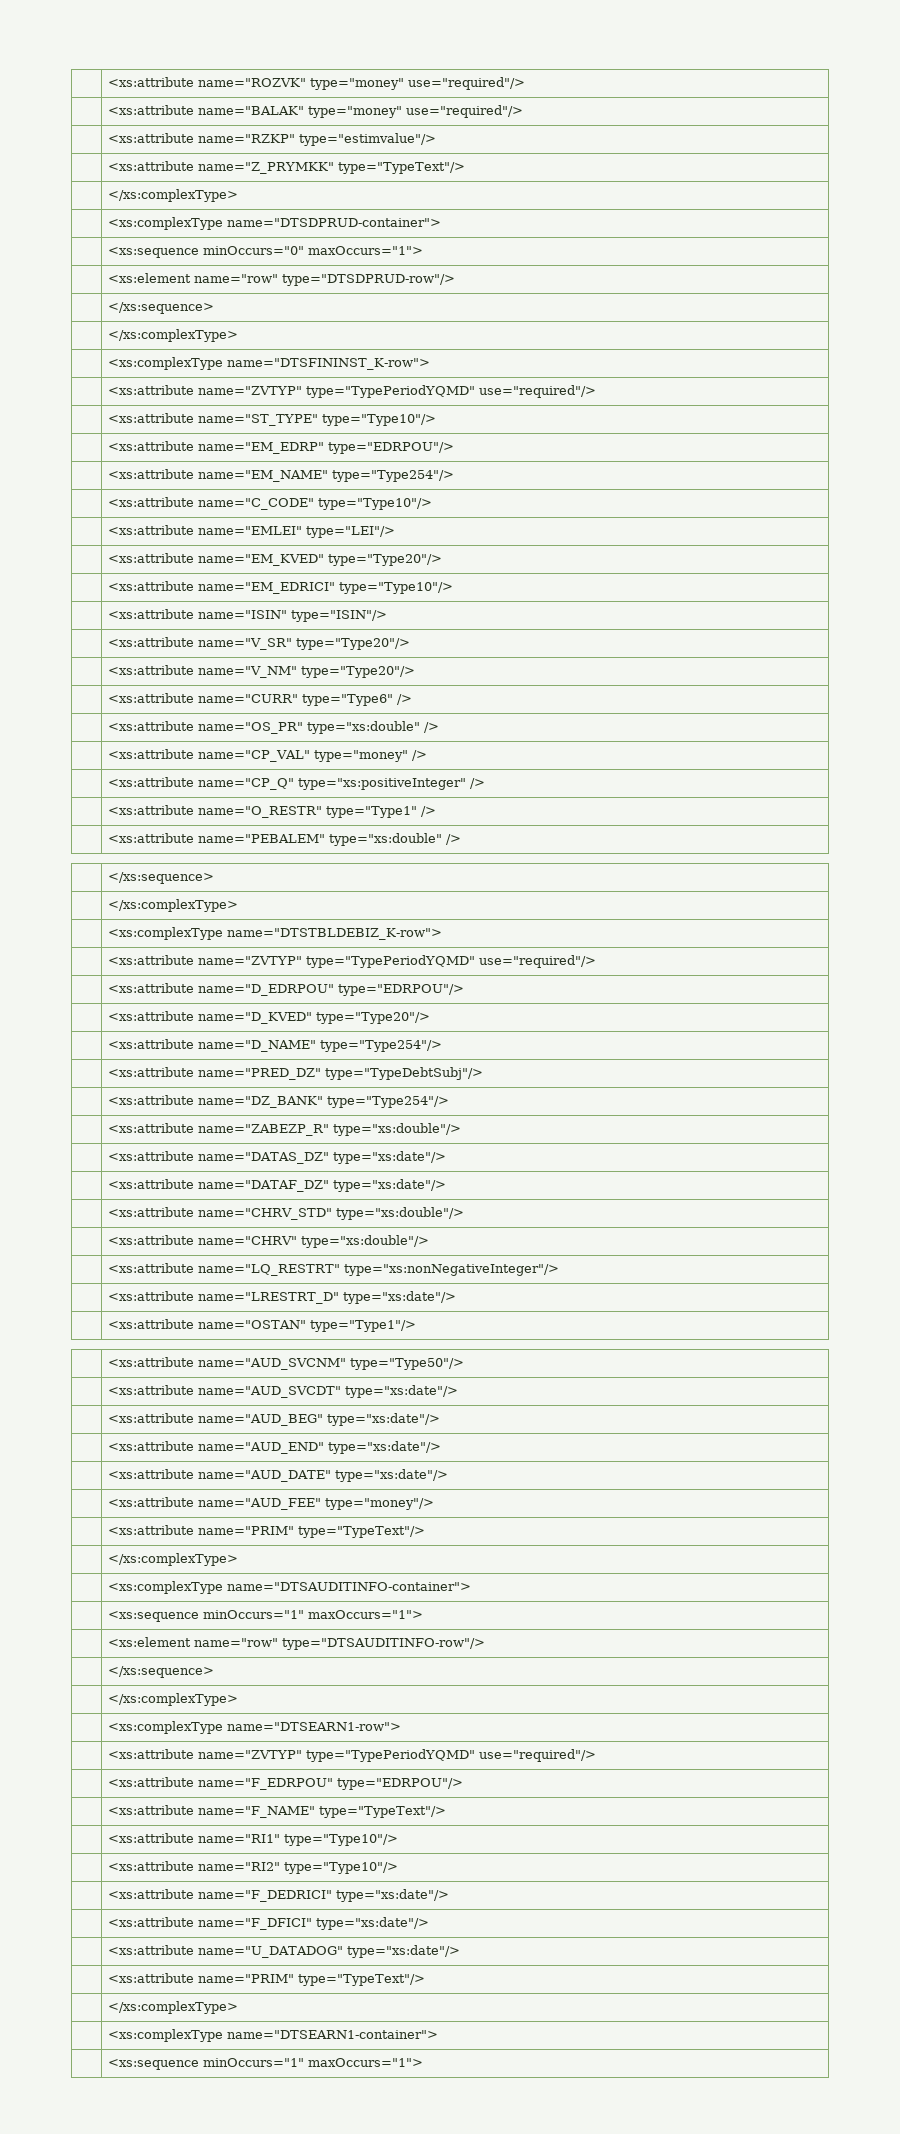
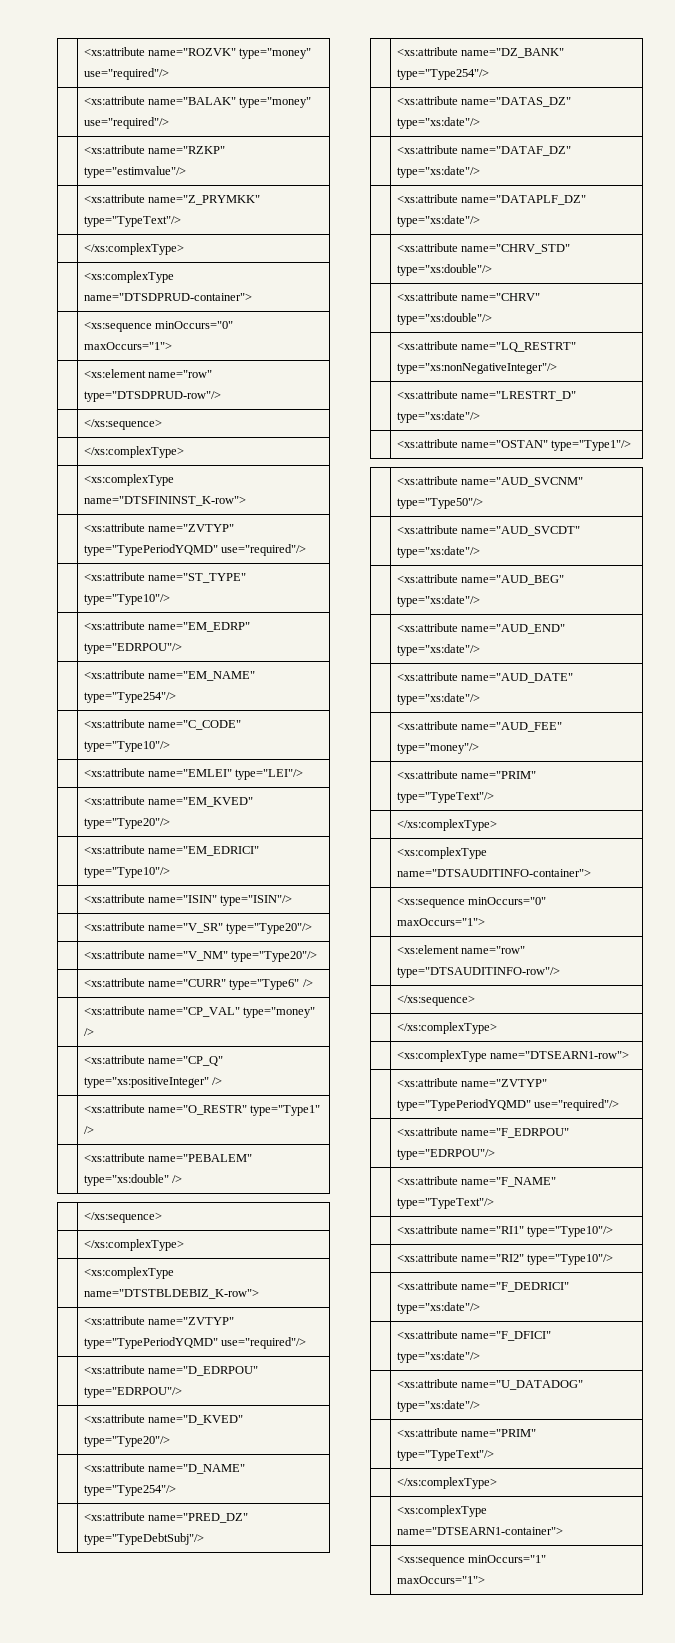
- | <xs:attribute name="OS_PR" type="xs:double" />
- | <xs:attribute name="ZABEZP_R" type="xs:double"/>
+ | <xs:attribute name="DATAPLF_DZ" type="xs:date"/>
  | <xs:complexType name="DTSAUDITINFO-container">
- | <xs:sequence minOccurs="1" maxOccurs="1">
+ | <xs:sequence minOccurs="0" maxOccurs="1">

